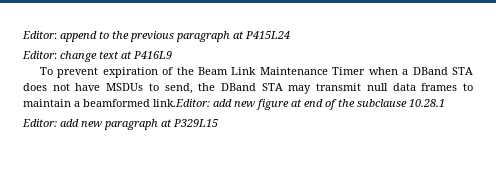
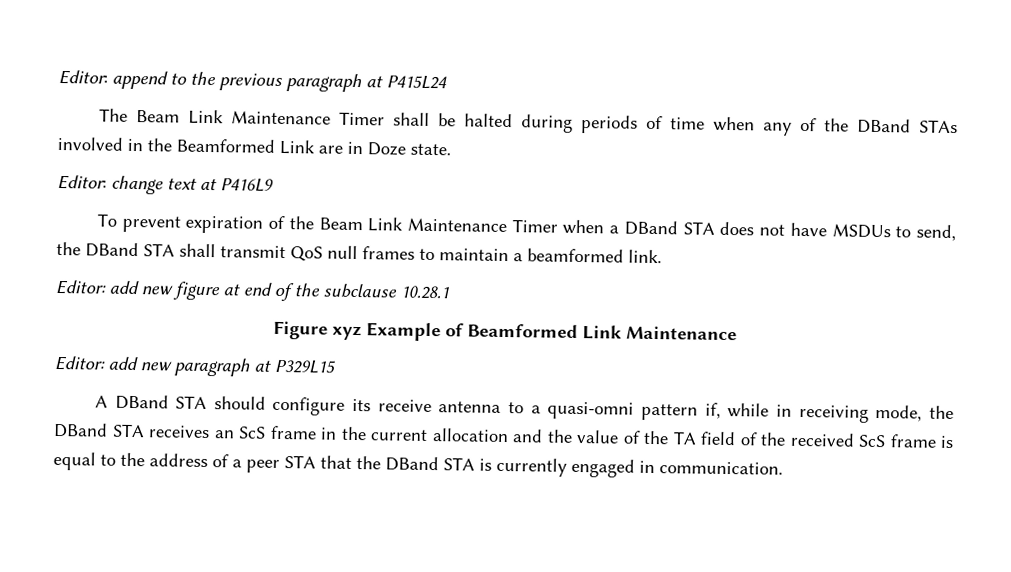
+ The Beam Link Maintenance Timer shall be halted during periods of time when any of the DBand STAs involved in the Beamformed Link are in Doze state.
- To prevent expiration of the Beam Link Maintenance Timer when a DBand STA does not have MSDUs to send, the DBand STA may transmit null data frames to maintain a beamformed link.Editor: add new figure at end of the subclause 10.28.1
+ To prevent expiration of the Beam Link Maintenance Timer when a DBand STA does not have MSDUs to send, the DBand STA shall transmit QoS null frames to maintain a beamformed link.
+ Editor: add new figure at end of the subclause 10.28.1
+ Figure xyz Example of Beamformed Link Maintenance
+ A DBand STA should configure its receive antenna to a quasi-omni pattern if, while in receiving mode, the DBand STA receives an ScS frame in the current allocation and the value of the TA field of the received ScS frame is equal to the address of a peer STA that the DBand STA is currently engaged in communication.

